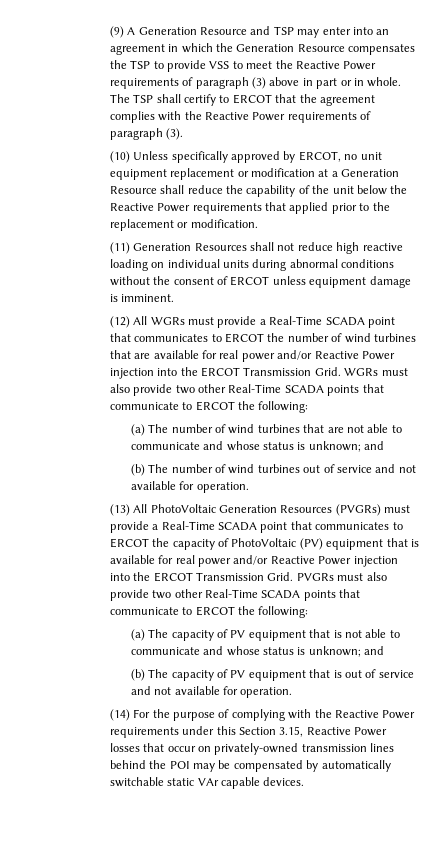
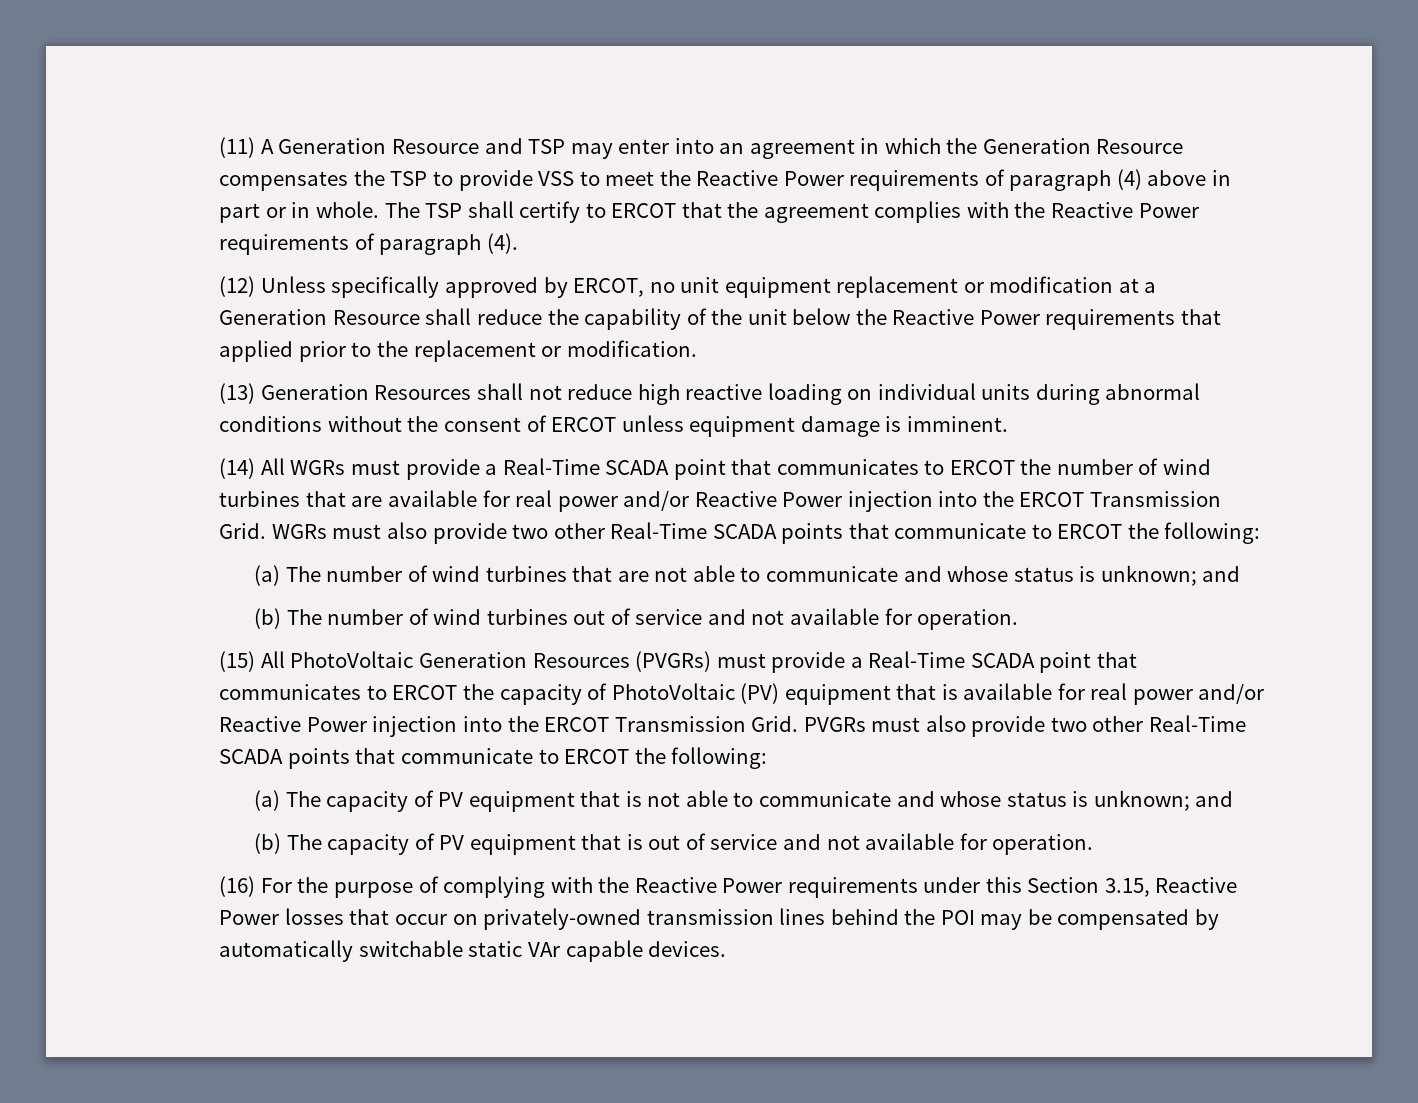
- (9) A Generation Resource and TSP may enter into an agreement in which the Generation Resource compensates the TSP to provide VSS to meet the Reactive Power requirements of paragraph (3) above in part or in whole.
+ (11) A Generation Resource and TSP may enter into an agreement in which the Generation Resource compensates the TSP to provide VSS to meet the Reactive Power requirements of paragraph (4) above in part or in whole.
- The TSP shall certify to ERCOT that the agreement complies with the Reactive Power requirements of paragraph (3).
- (10) Unless specifically approved by ERCOT, no unit equipment replacement or modification at a Generation Resource shall reduce the capability of the unit below the Reactive Power requirements that applied prior to the replacement or modification.
+ The TSP shall certify to ERCOT that the agreement complies with the Reactive Power requirements of paragraph (4).
+ (12) Unless specifically approved by ERCOT, no unit equipment replacement or modification at a Generation Resource shall reduce the capability of the unit below the Reactive Power requirements that applied prior to the replacement or modification.
- (11) Generation Resources shall not reduce high reactive loading on individual units during abnormal conditions without the consent of ERCOT unless equipment damage is imminent.
+ (13) Generation Resources shall not reduce high reactive loading on individual units during abnormal conditions without the consent of ERCOT unless equipment damage is imminent.
- (12) All WGRs must provide a Real-Time SCADA point that communicates to ERCOT the number of wind turbines that are available for real power and/or Reactive Power injection into the ERCOT Transmission Grid.
+ (14) All WGRs must provide a Real-Time SCADA point that communicates to ERCOT the number of wind turbines that are available for real power and/or Reactive Power injection into the ERCOT Transmission Grid.
- (13) All PhotoVoltaic Generation Resources (PVGRs) must provide a Real-Time SCADA point that communicates to ERCOT the capacity of PhotoVoltaic (PV) equipment that is available for real power and/or Reactive Power injection into the ERCOT Transmission Grid.
+ (15) All PhotoVoltaic Generation Resources (PVGRs) must provide a Real-Time SCADA point that communicates to ERCOT the capacity of PhotoVoltaic (PV) equipment that is available for real power and/or Reactive Power injection into the ERCOT Transmission Grid.
- (14) For the purpose of complying with the Reactive Power requirements under this Section 3.15, Reactive Power losses that occur on privately-owned transmission lines behind the POI may be compensated by automatically switchable static VAr capable devices.
+ (16) For the purpose of complying with the Reactive Power requirements under this Section 3.15, Reactive Power losses that occur on privately-owned transmission lines behind the POI may be compensated by automatically switchable static VAr capable devices.

